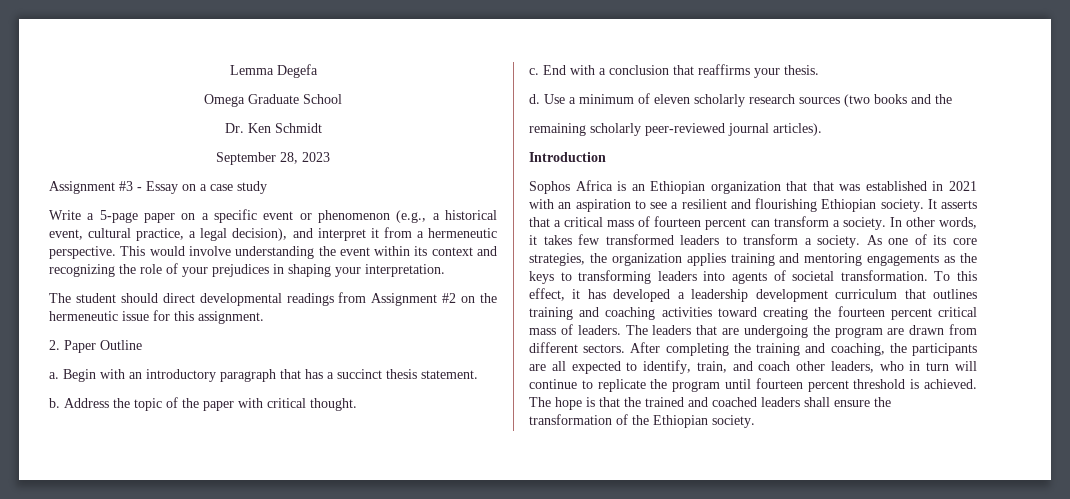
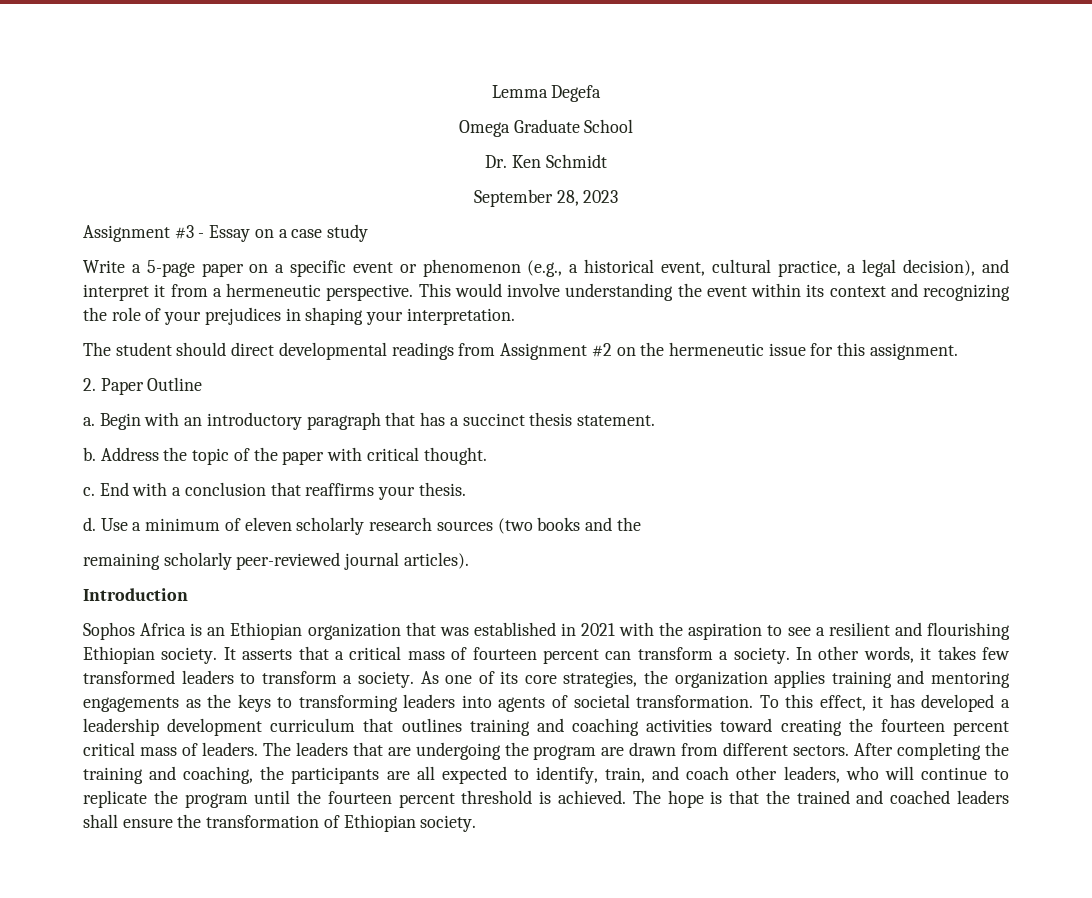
- Sophos Africa is an Ethiopian organization that that was established in 2021 with an aspiration to see a resilient and flourishing Ethiopian society.
+ Sophos Africa is an Ethiopian organization that was established in 2021 with the aspiration to see a resilient and flourishing Ethiopian society.
- After completing the training and coaching, the participants are all expected to identify, train, and coach other leaders, who in turn will continue to replicate the program until fourteen percent threshold is achieved.
+ After completing the training and coaching, the participants are all expected to identify, train, and coach other leaders, who will continue to replicate the program until the fourteen percent threshold is achieved.
- The hope is that the trained and coached leaders shall ensure the transformation of the Ethiopian society.
+ The hope is that the trained and coached leaders shall ensure the transformation of Ethiopian society.

